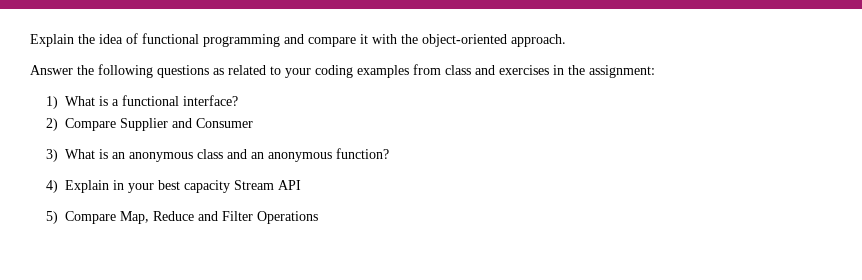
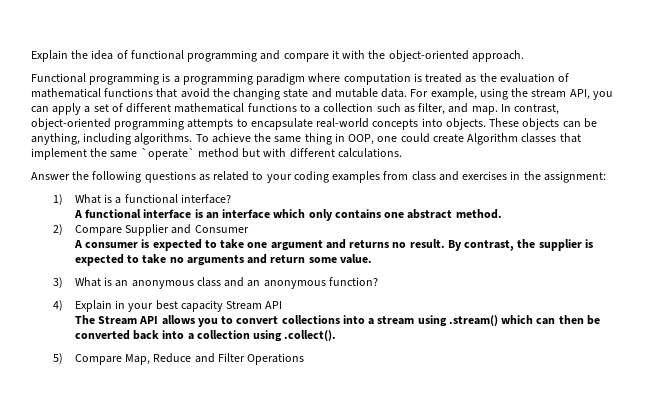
+ Functional programming is a programming paradigm where computation is treated as the evaluation of mathematical functions that avoid the changing state and mutable data. For example, using the stream API, you can apply a set of different mathematical functions to a collection such as filter, and map. In contrast, object-oriented programming attempts to encapsulate real-world concepts into objects. These objects can be anything, including algorithms. To achieve the same thing in OOP, one could create Algorithm classes that implement the same `operate` method but with different calculations.
+ A functional interface is an interface which only contains one abstract method.
+ A consumer is expected to take one argument and returns no result. By contrast, the supplier is expected to take no arguments and return some value.
+ The Stream API allows you to convert collections into a stream using .stream() which can then be converted back into a collection using .collect().

